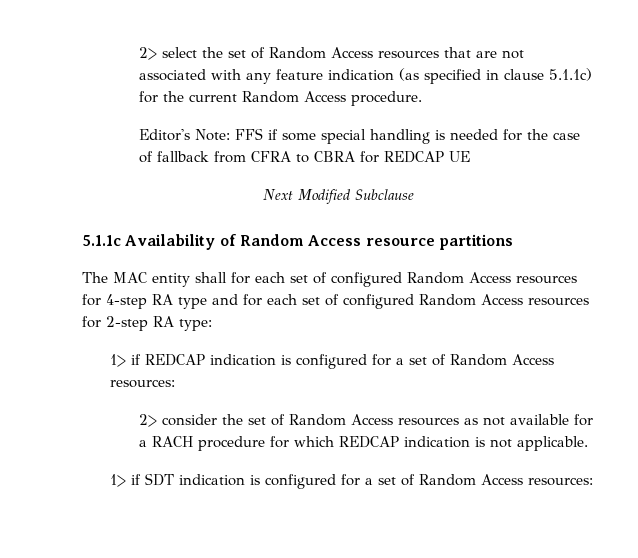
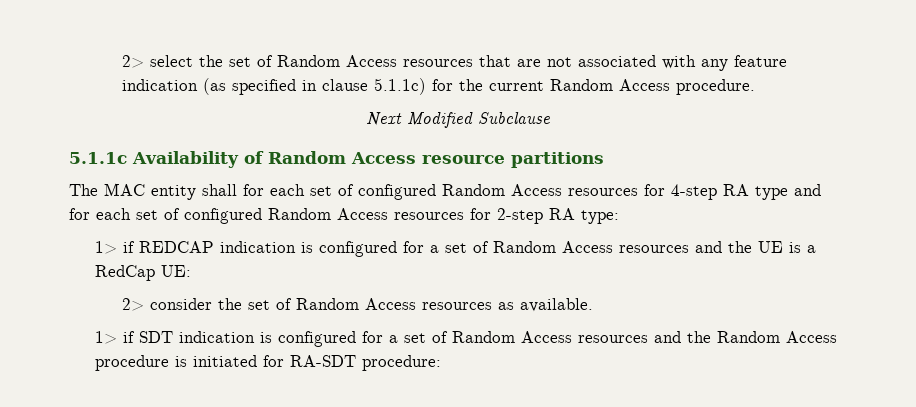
- Editor's Note: FFS if some special handling is needed for the case of fallback from CFRA to CBRA for REDCAP UE
- 1> if REDCAP indication is configured for a set of Random Access resources:
+ 1> if REDCAP indication is configured for a set of Random Access resources and the UE is a RedCap UE:
- 2> consider the set of Random Access resources as not available for a RACH procedure for which REDCAP indication is not applicable.
+ 2> consider the set of Random Access resources as available.
- 1> if SDT indication is configured for a set of Random Access resources:
+ 1> if SDT indication is configured for a set of Random Access resources and the Random Access procedure is initiated for RA-SDT procedure:

